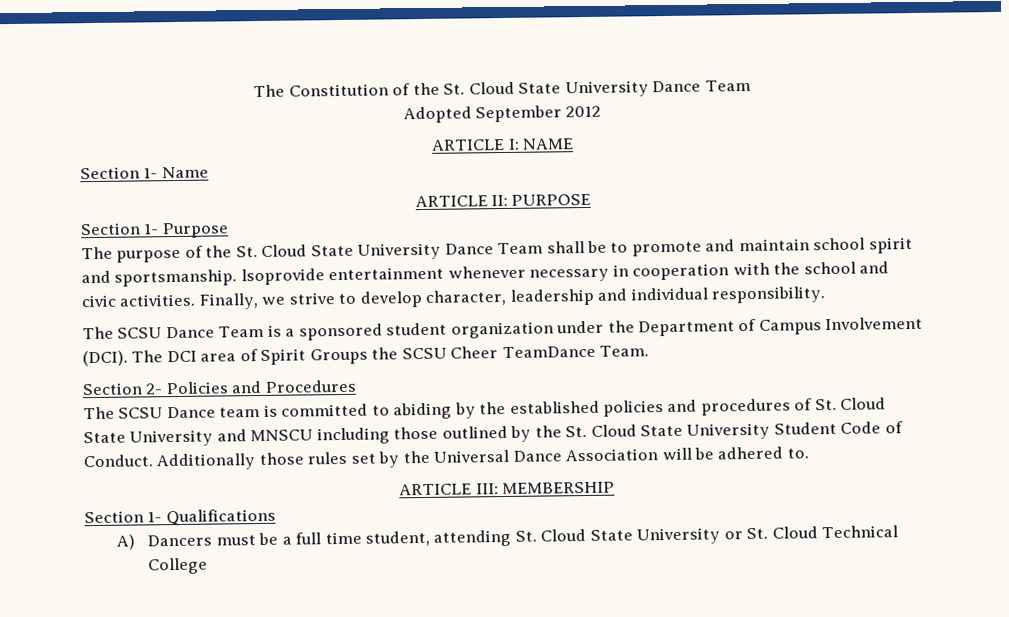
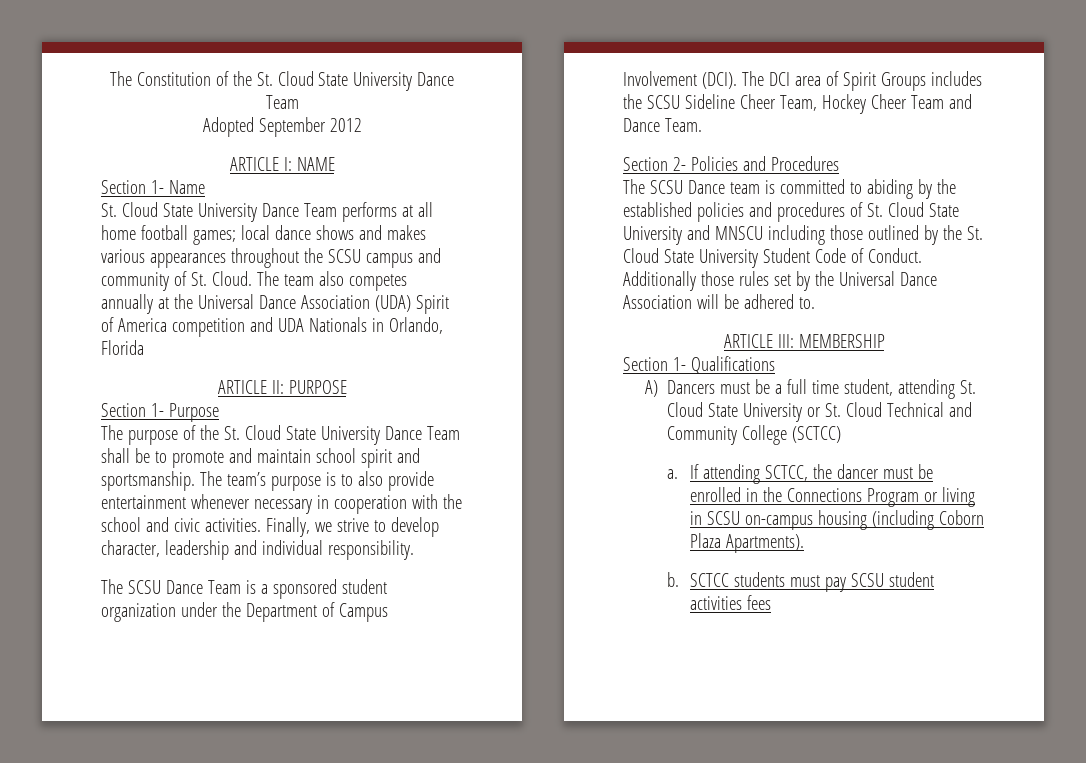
+ St. Cloud State University Dance Team performs at all home football games; local dance shows and makes various appearances throughout the SCSU campus and community of St. Cloud. The team also competes annually at the Universal Dance Association (UDA) Spirit of America competition and UDA Nationals in Orlando, Florida
- The purpose of the St. Cloud State University Dance Team shall be to promote and maintain school spirit and sportsmanship. lsoprovide entertainment whenever necessary in cooperation with the school and civic activities.
+ The purpose of the St. Cloud State University Dance Team shall be to promote and maintain school spirit and sportsmanship. The team’s purpose is to also provide entertainment whenever necessary in cooperation with the school and civic activities.
- The DCI area of Spirit Groups the SCSU Cheer TeamDance Team.
+ The DCI area of Spirit Groups includes the SCSU Sideline Cheer Team, Hockey Cheer Team and Dance Team.
- A) Dancers must be a full time student, attending St. Cloud State University or St. Cloud Technical College
+ A) Dancers must be a full time student, attending St. Cloud State University or St. Cloud Technical and Community College (SCTCC)
+ a. If attending SCTCC, the dancer must be enrolled in the Connections Program or living in SCSU on-campus housing (including Coborn Plaza Apartments).
+ b. SCTCC students must pay SCSU student activities fees

